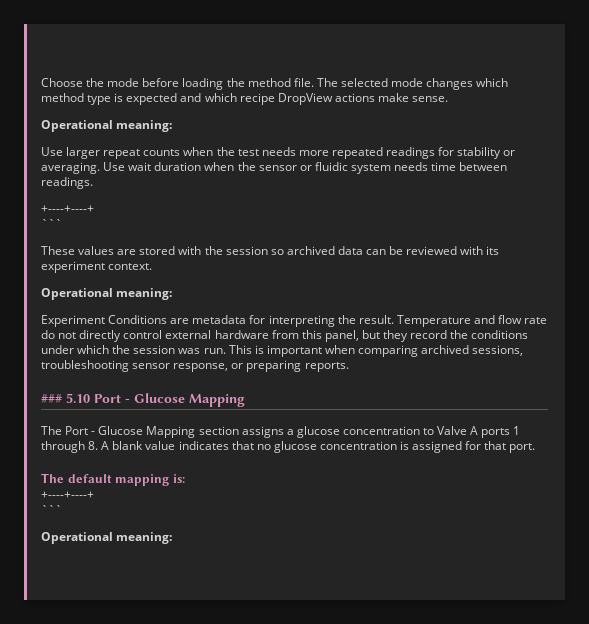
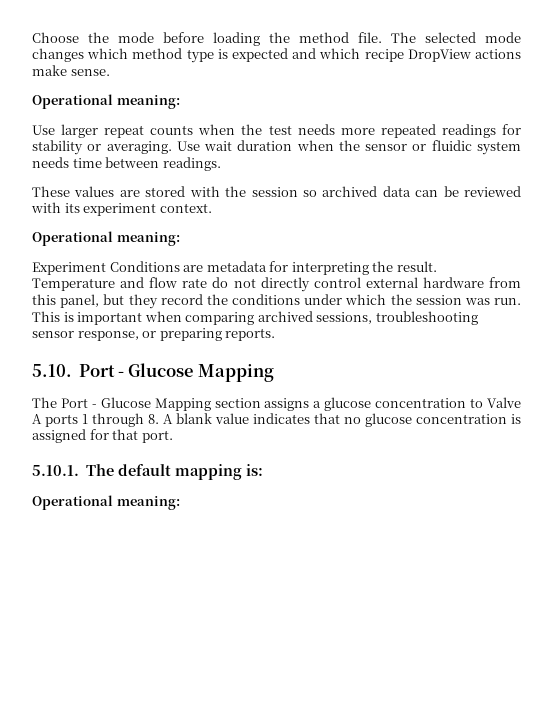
  Use wait duration when the sensor or fluidic system needs time between readings.
- +----+----+
- ```
- ### 5.10 Port - Glucose Mapping
+ 5.10. Port - Glucose Mapping
- The default mapping is:
- +----+----+
- ```
+ 5.10.1. The default mapping is:

